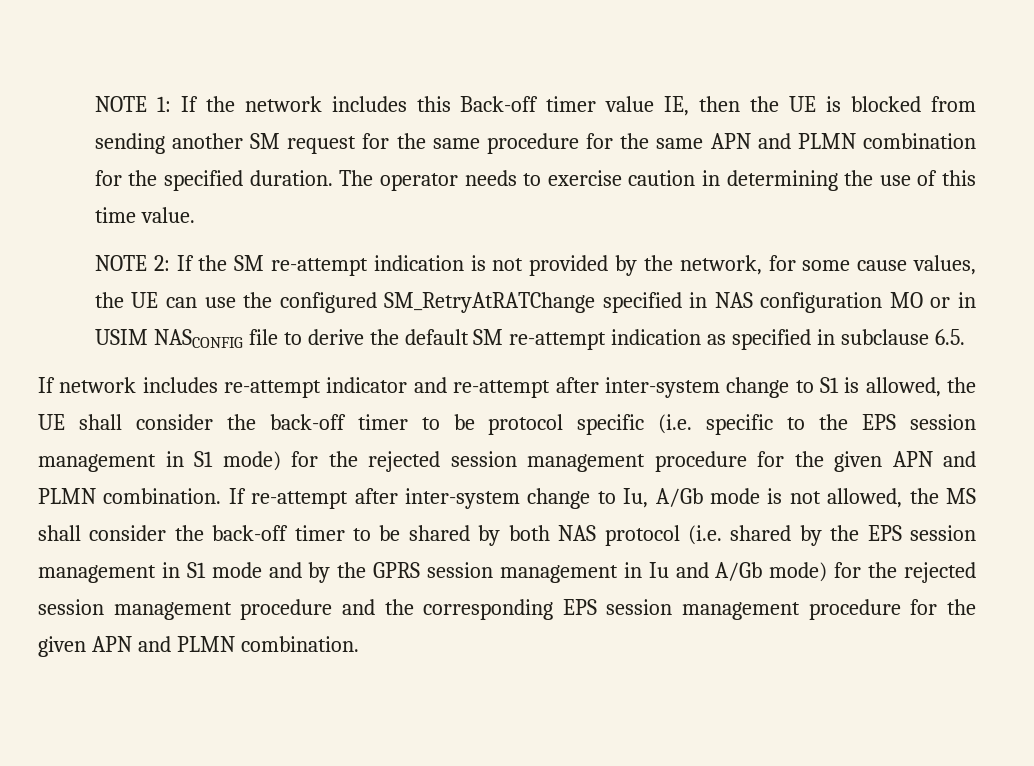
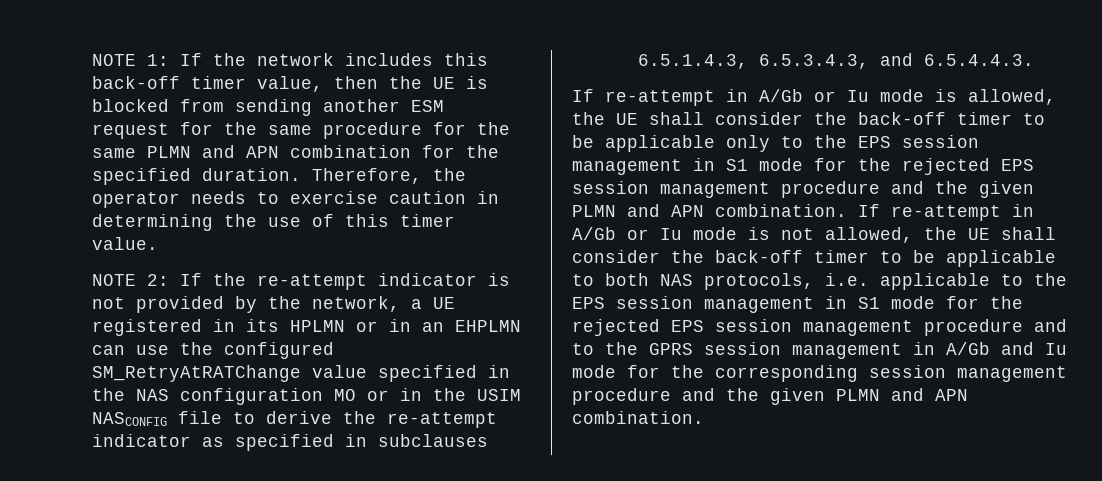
- NOTE 1: If the network includes this Back-off timer value IE, then the UE is blocked from sending another SM request for the same procedure for the same APN and PLMN combination for the specified duration.
+ NOTE 1: If the network includes this back-off timer value, then the UE is blocked from sending another ESM request for the same procedure for the same PLMN and APN combination for the specified duration.
- The operator needs to exercise caution in determining the use of this time value.
+ Therefore, the operator needs to exercise caution in determining the use of this timer value.
- NOTE 2: If the SM re-attempt indication is not provided by the network, for some cause values, the UE can use the configured SM_RetryAtRATChange specified in NAS configuration MO or in USIM NASCONFIG file to derive the default SM re-attempt indication as specified in subclause 6.5.
- If network includes re-attempt indicator and re-attempt after inter-system change to S1 is allowed, the UE shall consider the back-off timer to be protocol specific (i.e. specific to the EPS session management in S1 mode) for the rejected session management procedure for the given APN and PLMN combination. If re-attempt after inter-system change to Iu, A/Gb mode is not allowed, the MS shall consider the back-off timer to be shared by both NAS protocol (i.e. shared by the EPS session management in S1 mode and by the GPRS session management in Iu and A/Gb mode) for the rejected session management procedure and the corresponding EPS session management procedure for the given APN and PLMN combination.
+ NOTE 2: If the re-attempt indicator is not provided by the network, a UE registered in its HPLMN or in an EHPLMN can use the configured SM_RetryAtRATChange value specified in the NAS configuration MO or in the USIM NASCONFIG file to derive the re-attempt indicator as specified in subclauses 6.5.1.4.3, 6.5.3.4.3, and 6.5.4.4.3.
+ If re-attempt in A/Gb or Iu mode is allowed, the UE shall consider the back-off timer to be applicable only to the EPS session management in S1 mode for the rejected EPS session management procedure and the given PLMN and APN combination. If re-attempt in A/Gb or Iu mode is not allowed, the UE shall consider the back-off timer to be applicable to both NAS protocols, i.e. applicable to the EPS session management in S1 mode for the rejected EPS session management procedure and to the GPRS session management in A/Gb and Iu mode for the corresponding session management procedure and the given PLMN and APN combination.

